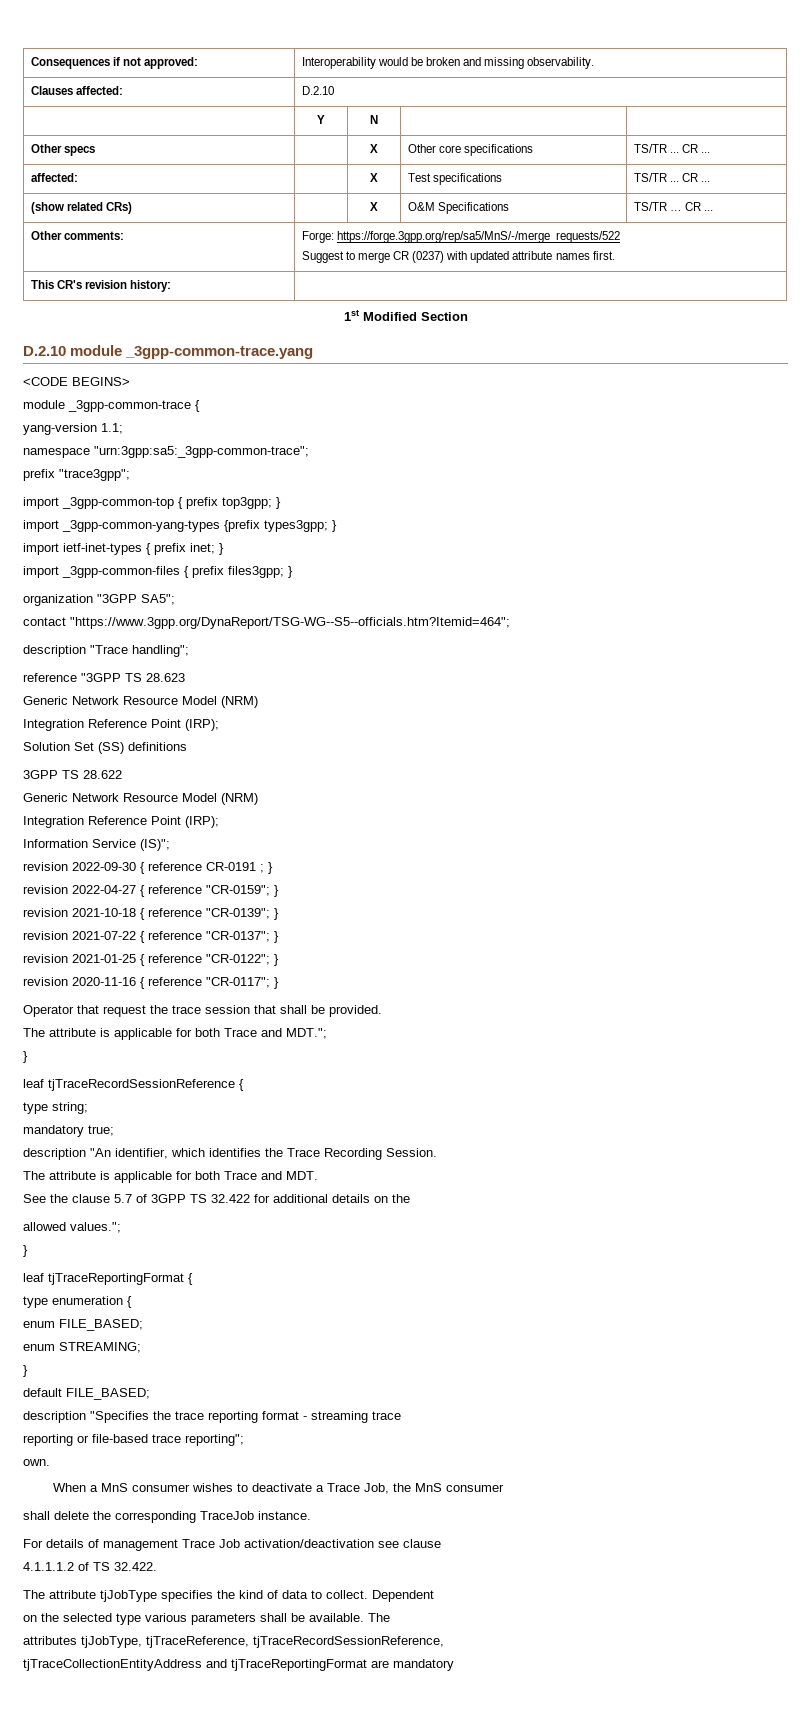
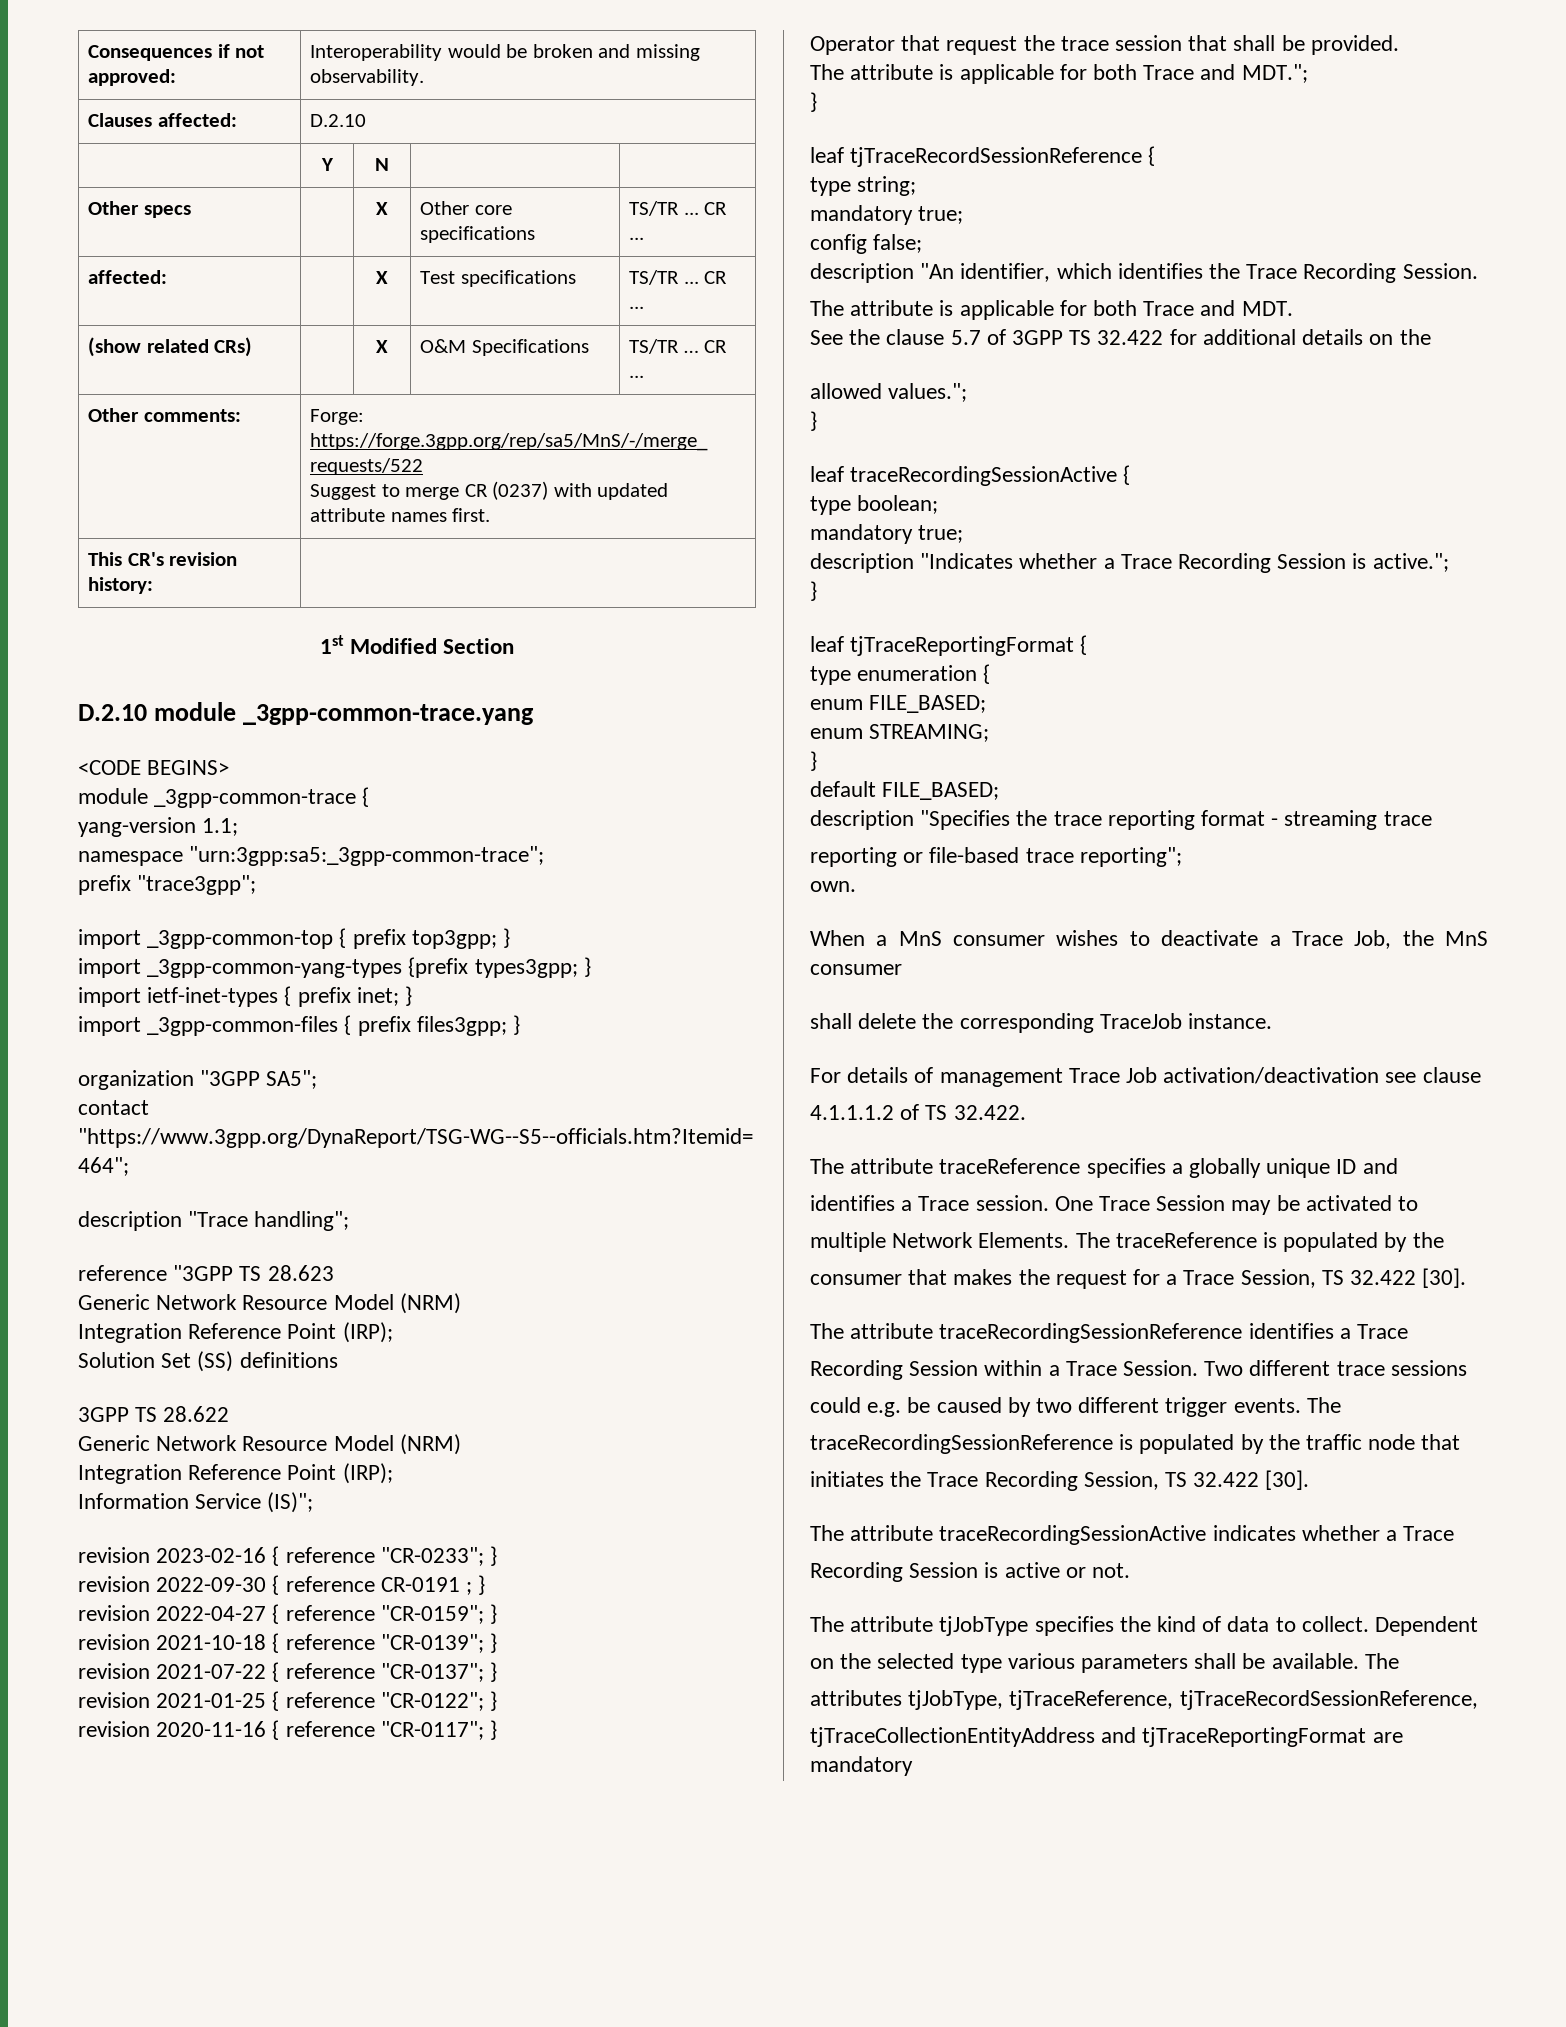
+ revision 2023-02-16 { reference "CR-0233"; }
+ config false;
+ leaf traceRecordingSessionActive {
+ type boolean;
+ mandatory true;
+ description "Indicates whether a Trace Recording Session is active.";
+ }
+ The attribute traceReference specifies a globally unique ID and
+ identifies a Trace session. One Trace Session may be activated to
+ multiple Network Elements. The traceReference is populated by the
+ consumer that makes the request for a Trace Session, TS 32.422 [30].
+ The attribute traceRecordingSessionReference identifies a Trace
+ Recording Session within a Trace Session. Two different trace sessions
+ could e.g. be caused by two different trigger events. The
+ traceRecordingSessionReference is populated by the traffic node that
+ initiates the Trace Recording Session, TS 32.422 [30].
+ The attribute traceRecordingSessionActive indicates whether a Trace
+ Recording Session is active or not.

